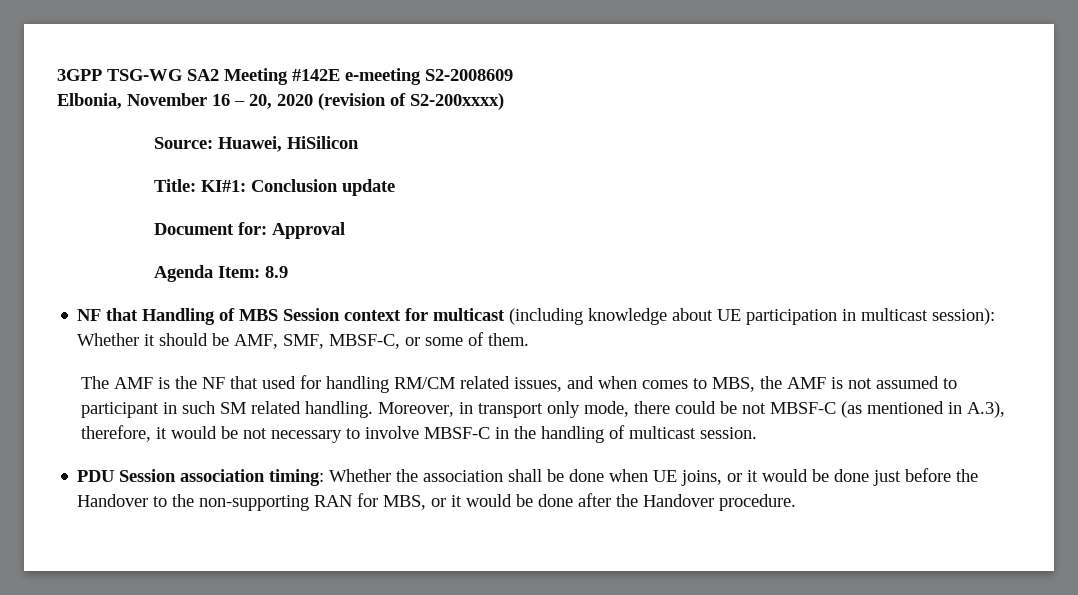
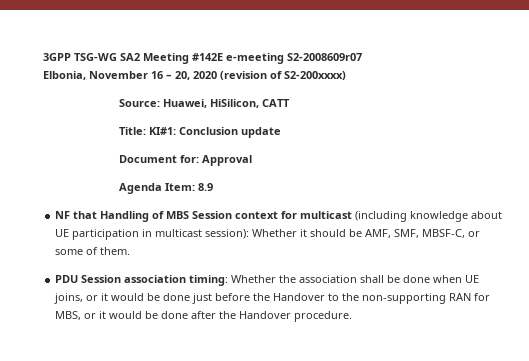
- 3GPP TSG-WG SA2 Meeting #142E e-meeting S2-2008609
+ 3GPP TSG-WG SA2 Meeting #142E e-meeting S2-2008609r07
- Source: Huawei, HiSilicon
+ Source: Huawei, HiSilicon, CATT
- The AMF is the NF that used for handling RM/CM related issues, and when comes to MBS, the AMF is not assumed to participant in such SM related handling. Moreover, in transport only mode, there could be not MBSF-C (as mentioned in A.3), therefore, it would be not necessary to involve MBSF-C in the handling of multicast session.

